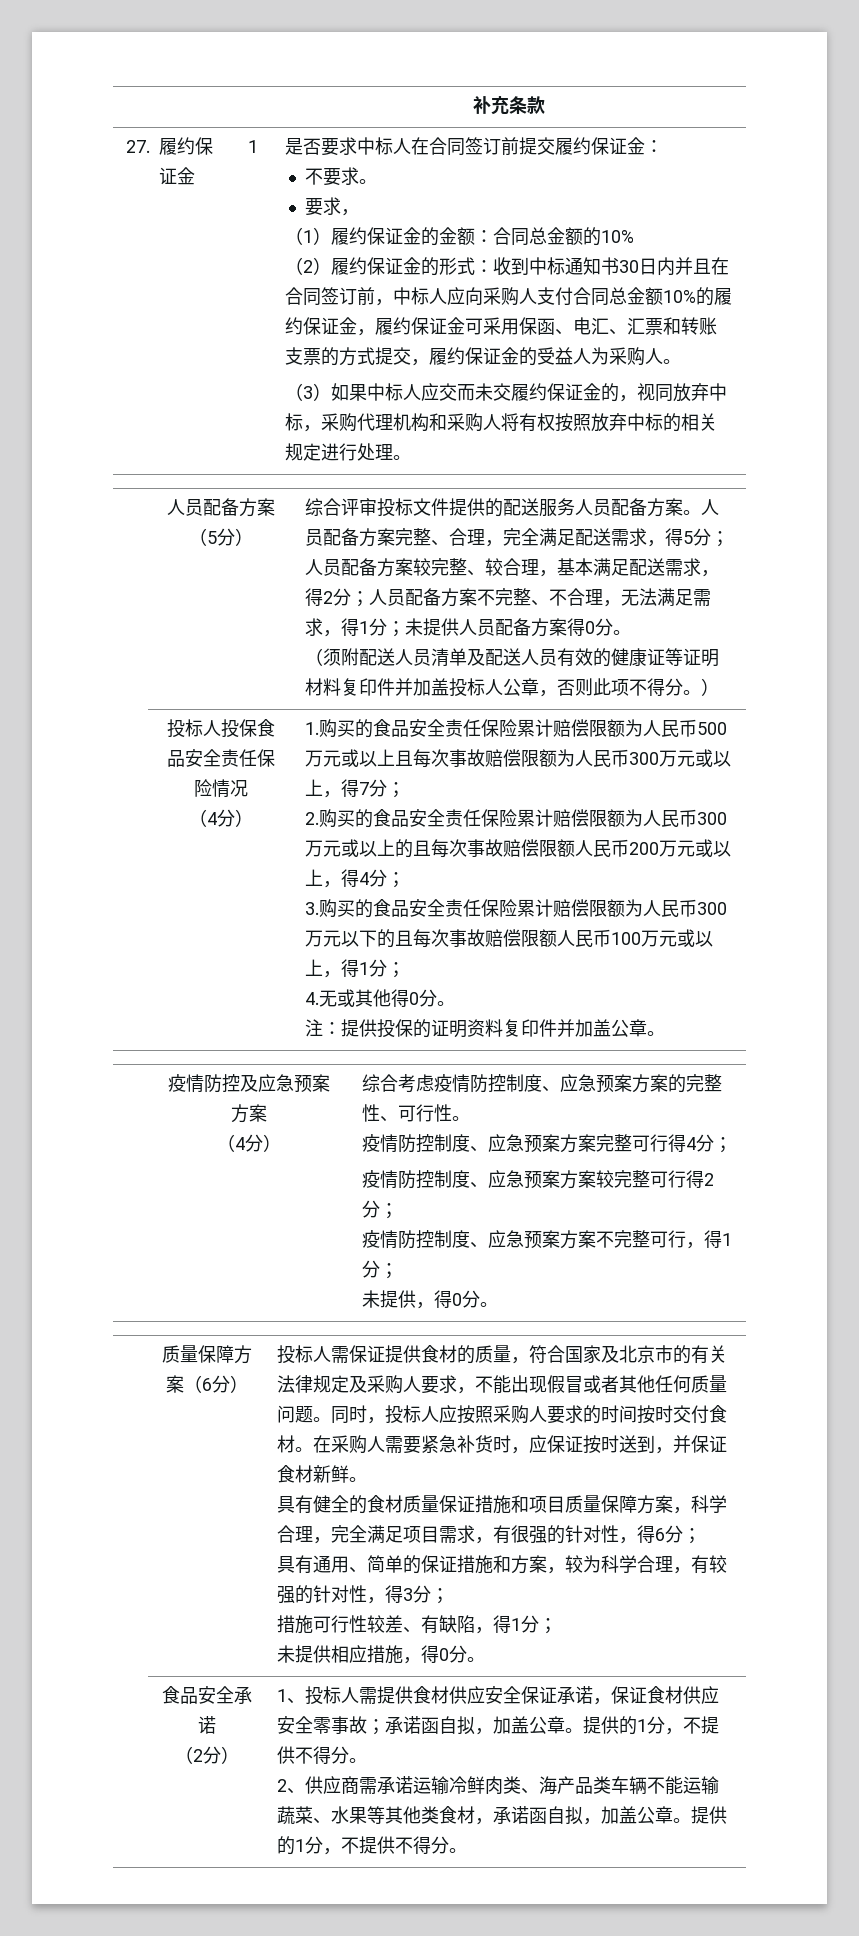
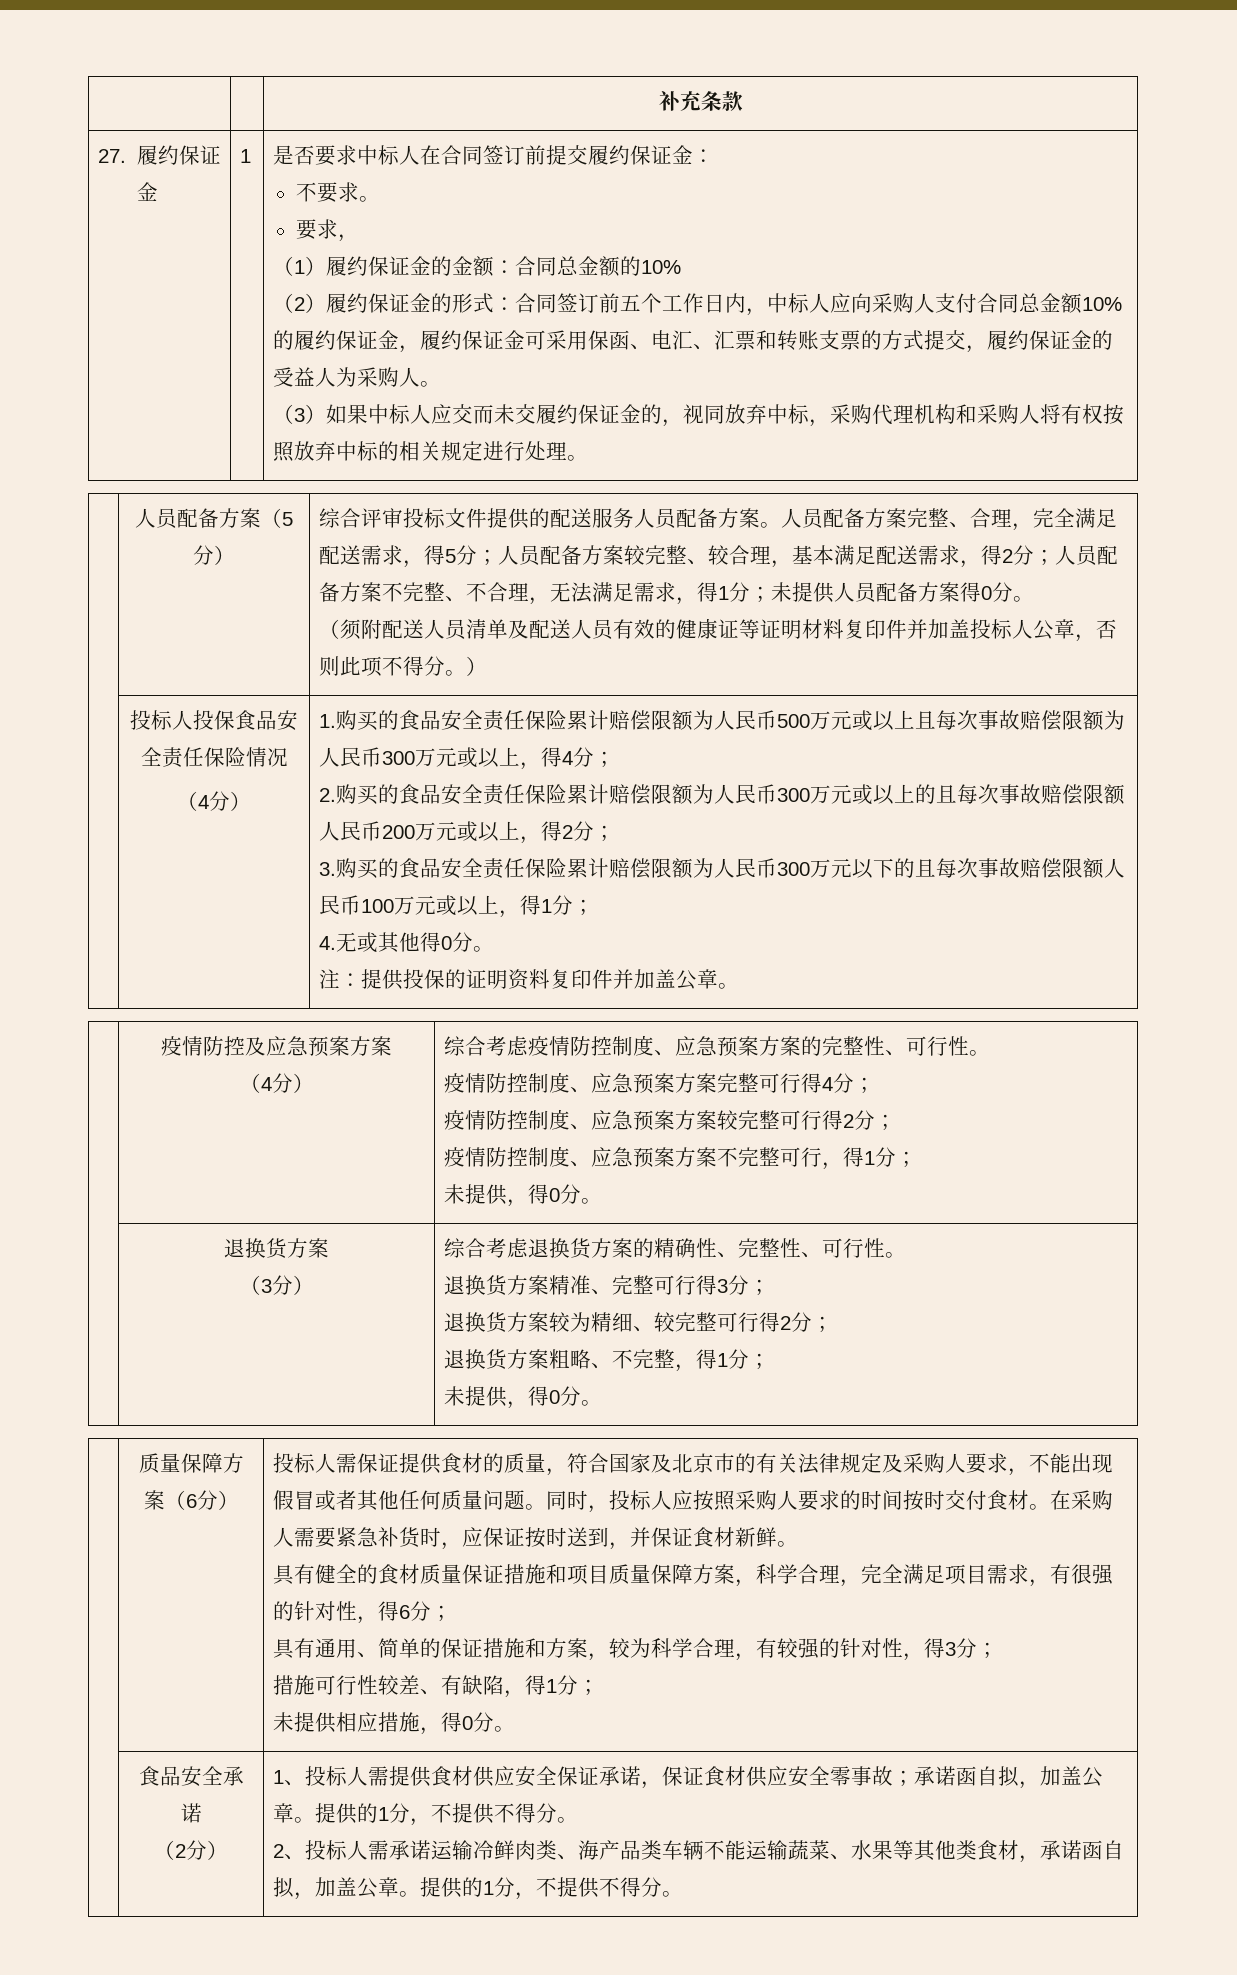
- （2）履约保证金的形式：收到中标通知书30日内并且在合同签订前，中标人应向采购人支付合同总金额10%的履约保证金，履约保证金可采用保函、电汇、汇票和转账支票的方式提交，履约保证金的受益人为采购人。
+ （2）履约保证金的形式：合同签订前五个工作日内，中标人应向采购人支付合同总金额10%的履约保证金，履约保证金可采用保函、电汇、汇票和转账支票的方式提交，履约保证金的受益人为采购人。
- 1.购买的食品安全责任保险累计赔偿限额为人民币500万元或以上且每次事故赔偿限额为人民币300万元或以上，得7分；
+ 1.购买的食品安全责任保险累计赔偿限额为人民币500万元或以上且每次事故赔偿限额为人民币300万元或以上，得4分；
- 2.购买的食品安全责任保险累计赔偿限额为人民币300万元或以上的且每次事故赔偿限额人民币200万元或以上，得4分；
+ 2.购买的食品安全责任保险累计赔偿限额为人民币300万元或以上的且每次事故赔偿限额人民币200万元或以上，得2分；
  疫情防控制度、应急预案方案不完整可行，得1分；
+ 未提供，得0分。
+ | 退换货方案
+ （3分） | 综合考虑退换货方案的精确性、完整性、可行性。
+ 退换货方案精准、完整可行得3分；
+ 退换货方案较为精细、较完整可行得2分；
+ 退换货方案粗略、不完整，得1分；
- 2、供应商需承诺运输冷鲜肉类、海产品类车辆不能运输蔬菜、水果等其他类食材，承诺函自拟，加盖公章。
+ 2、投标人需承诺运输冷鲜肉类、海产品类车辆不能运输蔬菜、水果等其他类食材，承诺函自拟，加盖公章。

